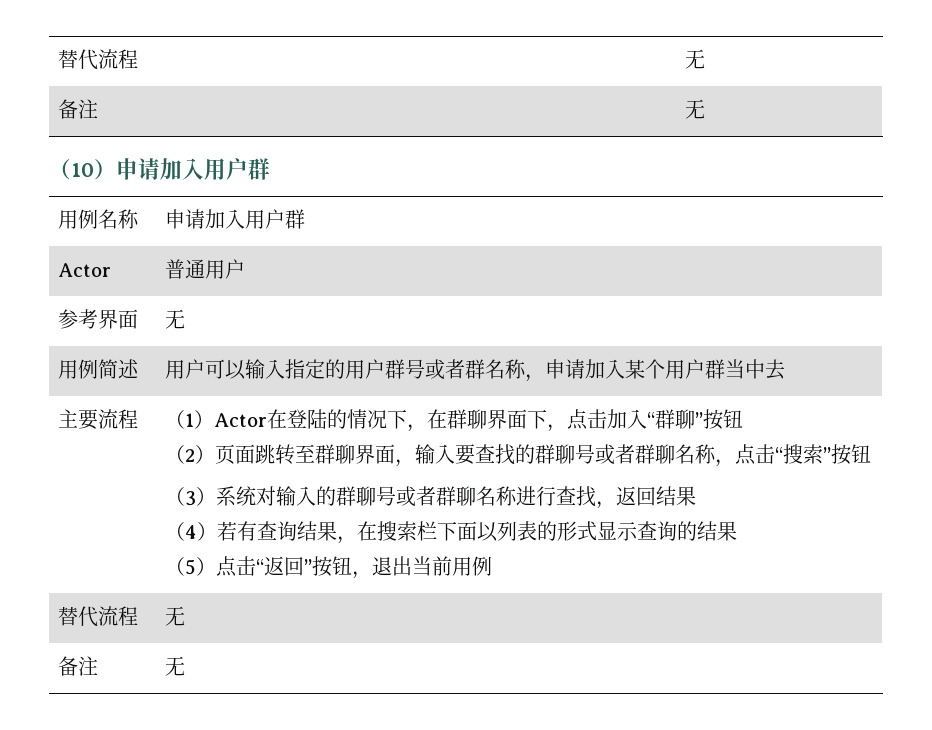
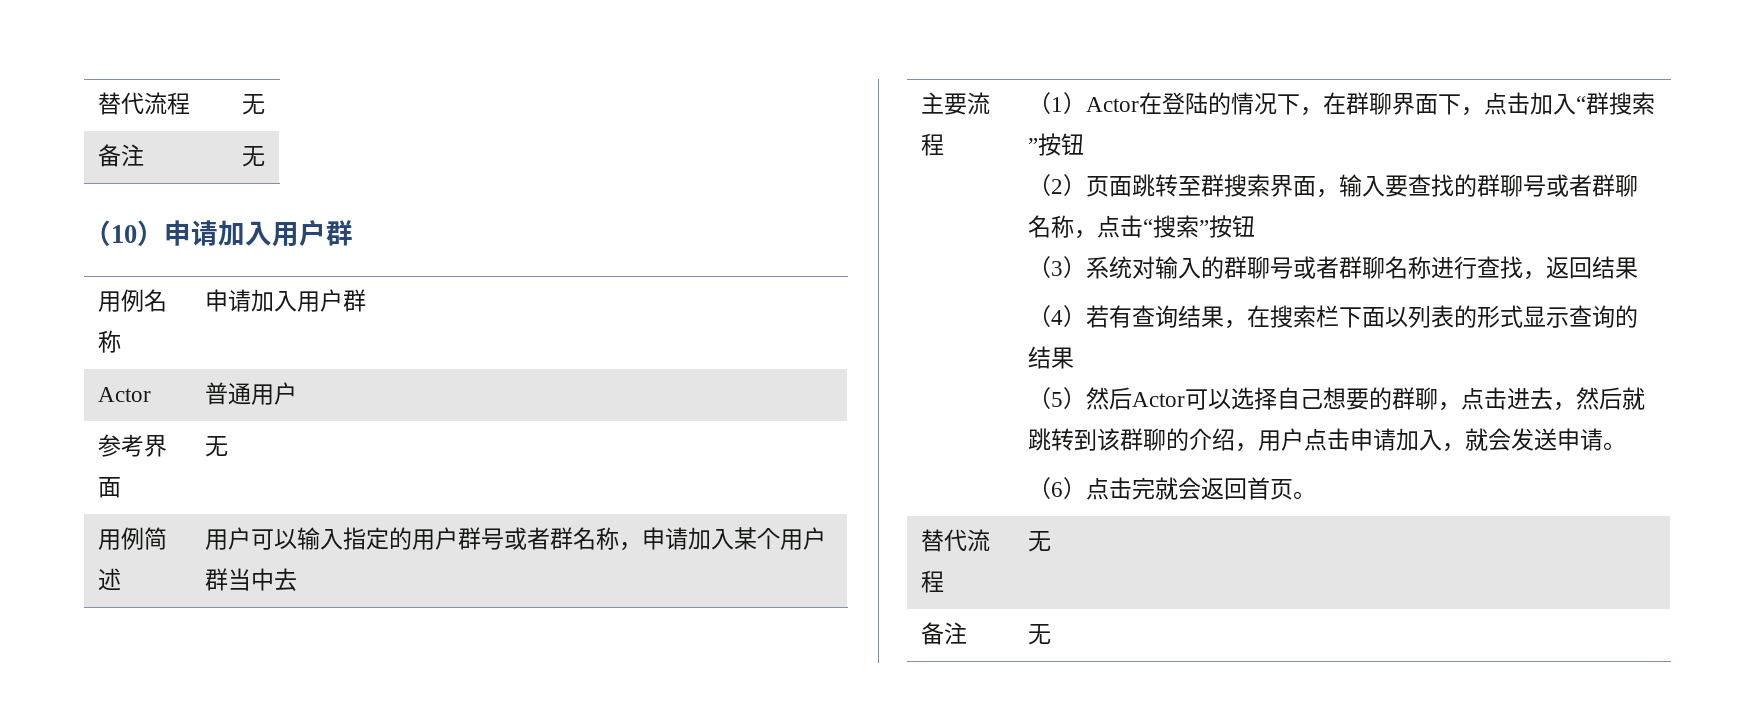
- （1）Actor在登陆的情况下，在群聊界面下，点击加入“群聊”按钮
+ （1）Actor在登陆的情况下，在群聊界面下，点击加入“群搜索”按钮
- （2）页面跳转至群聊界面，输入要查找的群聊号或者群聊名称，点击“搜索”按钮
+ （2）页面跳转至群搜索界面，输入要查找的群聊号或者群聊名称，点击“搜索”按钮
- （5）点击“返回”按钮，退出当前用例
+ （5）然后Actor可以选择自己想要的群聊，点击进去，然后就跳转到该群聊的介绍，用户点击申请加入，就会发送申请。
+ （6）点击完就会返回首页。

